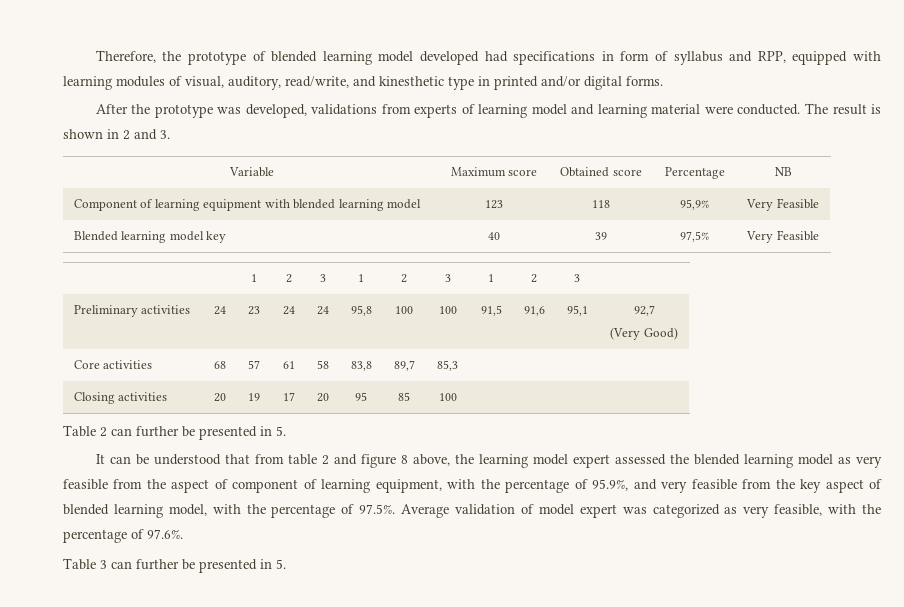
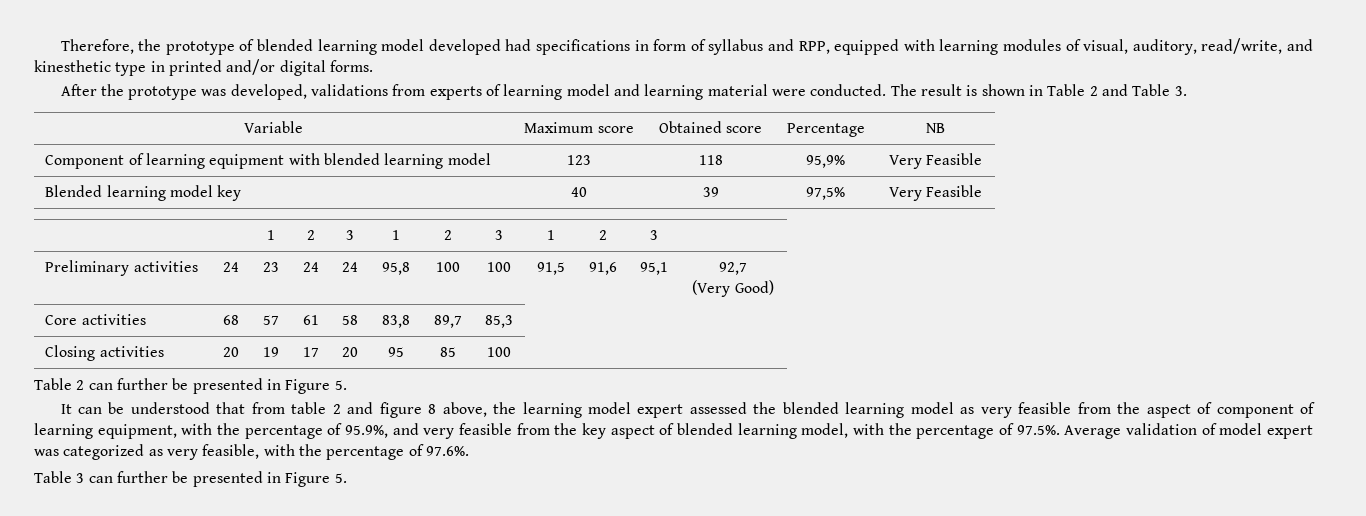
- The result is shown in 2 and 3.
+ The result is shown in Table 2 and Table 3.
- Table 2 can further be presented in 5.
+ Table 2 can further be presented in Figure 5.
- Table 3 can further be presented in 5.
+ Table 3 can further be presented in Figure 5.

